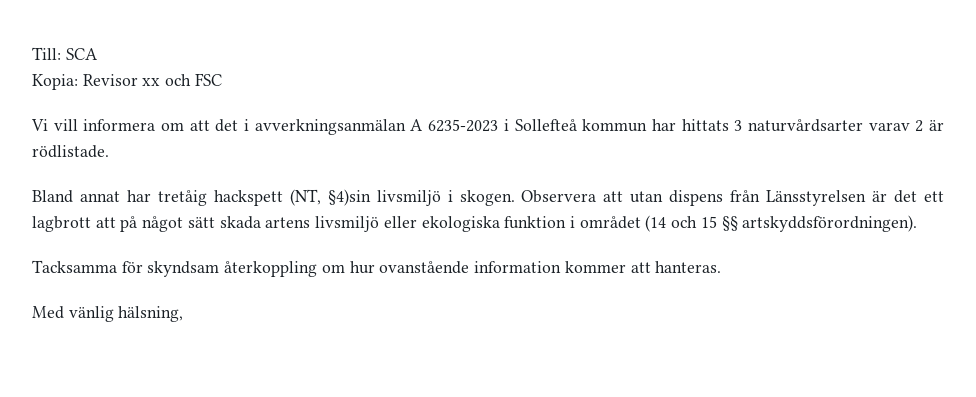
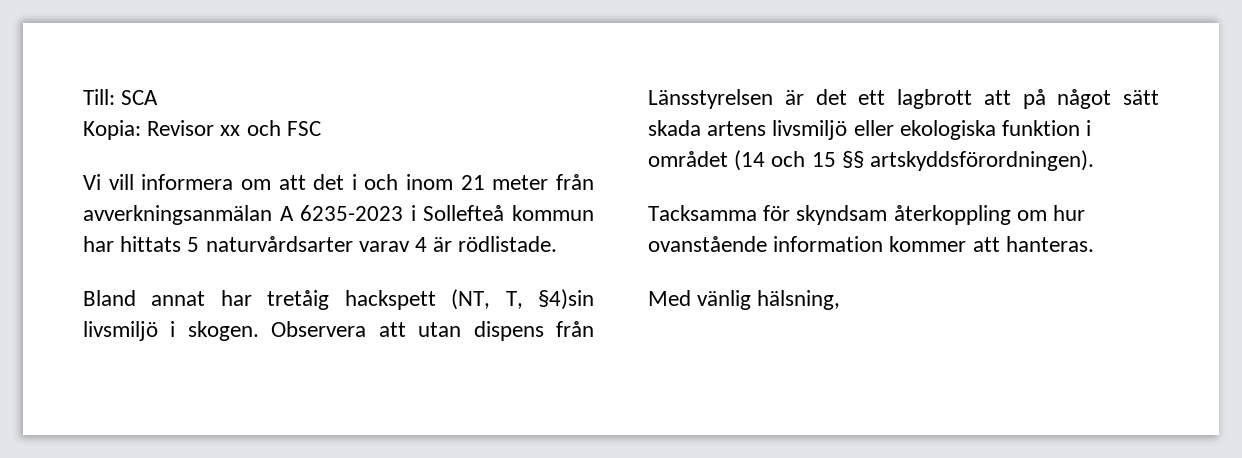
- Vi vill informera om att det i avverkningsanmälan A 6235-2023 i Sollefteå kommun har hittats 3 naturvårdsarter varav 2 är rödlistade.
+ Vi vill informera om att det i och inom 21 meter från avverkningsanmälan A 6235-2023 i Sollefteå kommun har hittats 5 naturvårdsarter varav 4 är rödlistade.
- Bland annat har tretåig hackspett (NT, §4)sin livsmiljö i skogen.
+ Bland annat har tretåig hackspett (NT, T, §4)sin livsmiljö i skogen.

